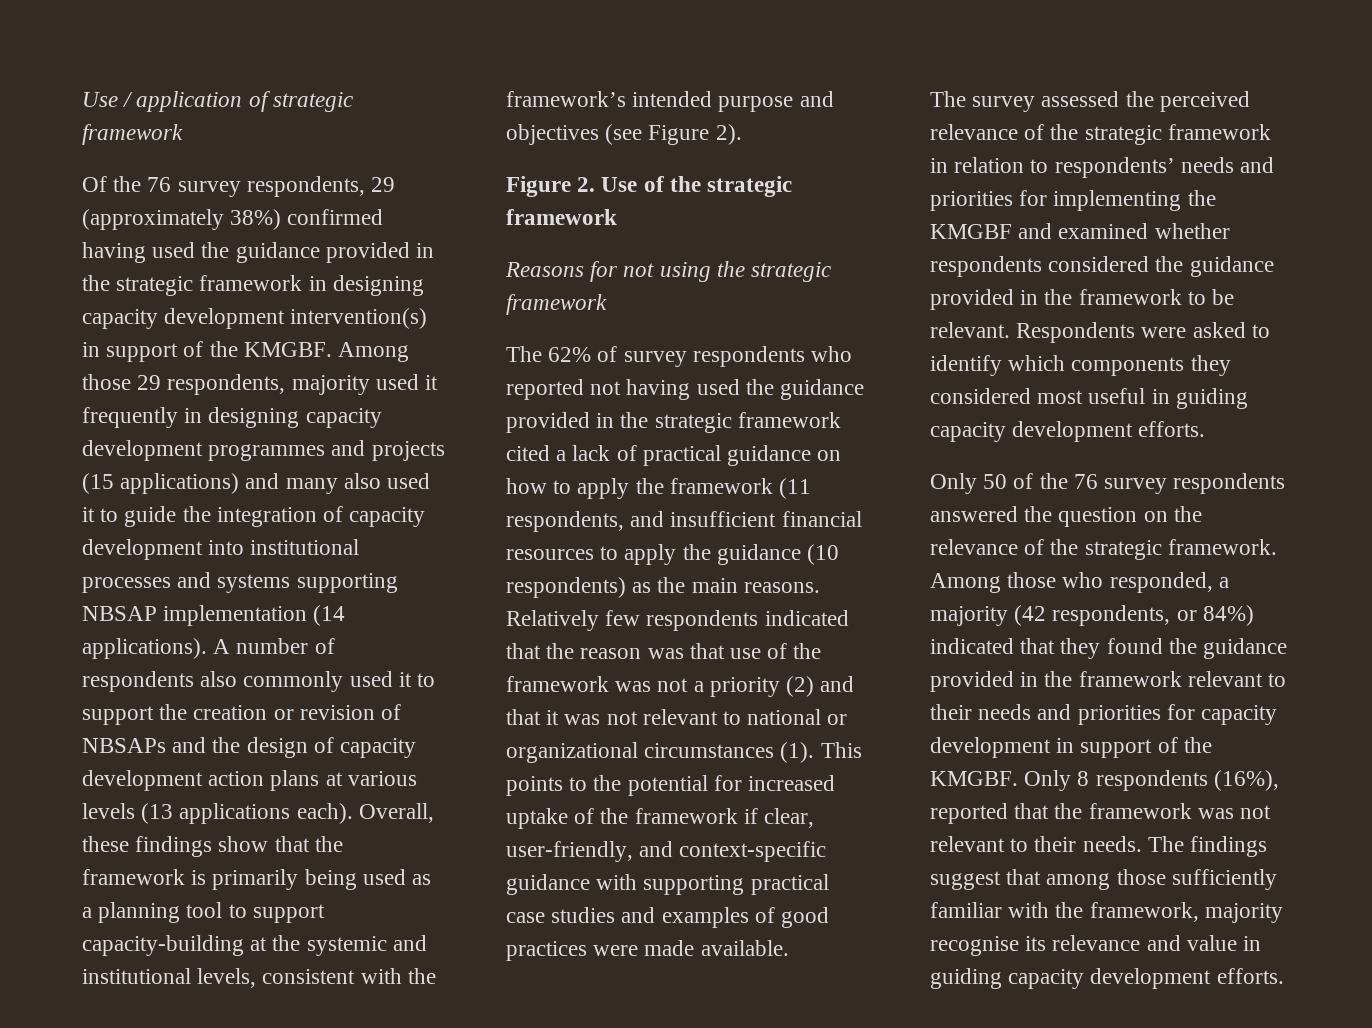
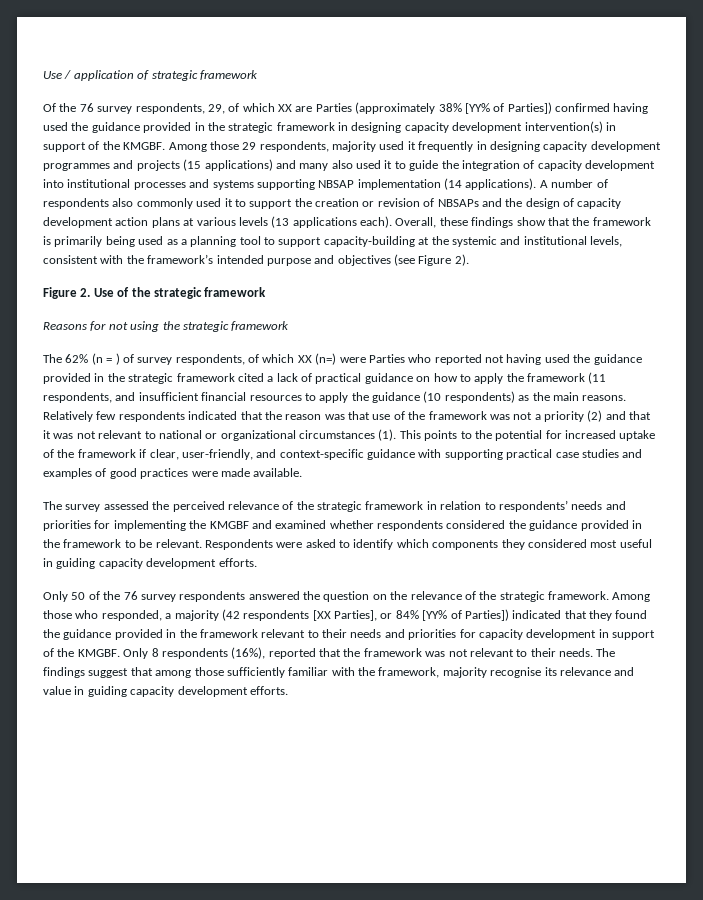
- Of the 76 survey respondents, 29 (approximately 38%) confirmed having used the guidance provided in the strategic framework in designing capacity development intervention(s) in support of the KMGBF.
+ Of the 76 survey respondents, 29, of which XX are Parties (approximately 38% [YY% of Parties]) confirmed having used the guidance provided in the strategic framework in designing capacity development intervention(s) in support of the KMGBF.
- The 62% of survey respondents who reported not having used the guidance provided in the strategic framework cited a lack of practical guidance on how to apply the framework (11 respondents, and insufficient financial resources to apply the guidance (10 respondents) as the main reasons.
+ The 62% (n = ) of survey respondents, of which XX (n=) were Parties who reported not having used the guidance provided in the strategic framework cited a lack of practical guidance on how to apply the framework (11 respondents, and insufficient financial resources to apply the guidance (10 respondents) as the main reasons.
- Among those who responded, a majority (42 respondents, or 84%) indicated that they found the guidance provided in the framework relevant to their needs and priorities for capacity development in support of the KMGBF.
+ Among those who responded, a majority (42 respondents [XX Parties], or 84% [YY% of Parties]) indicated that they found the guidance provided in the framework relevant to their needs and priorities for capacity development in support of the KMGBF.

